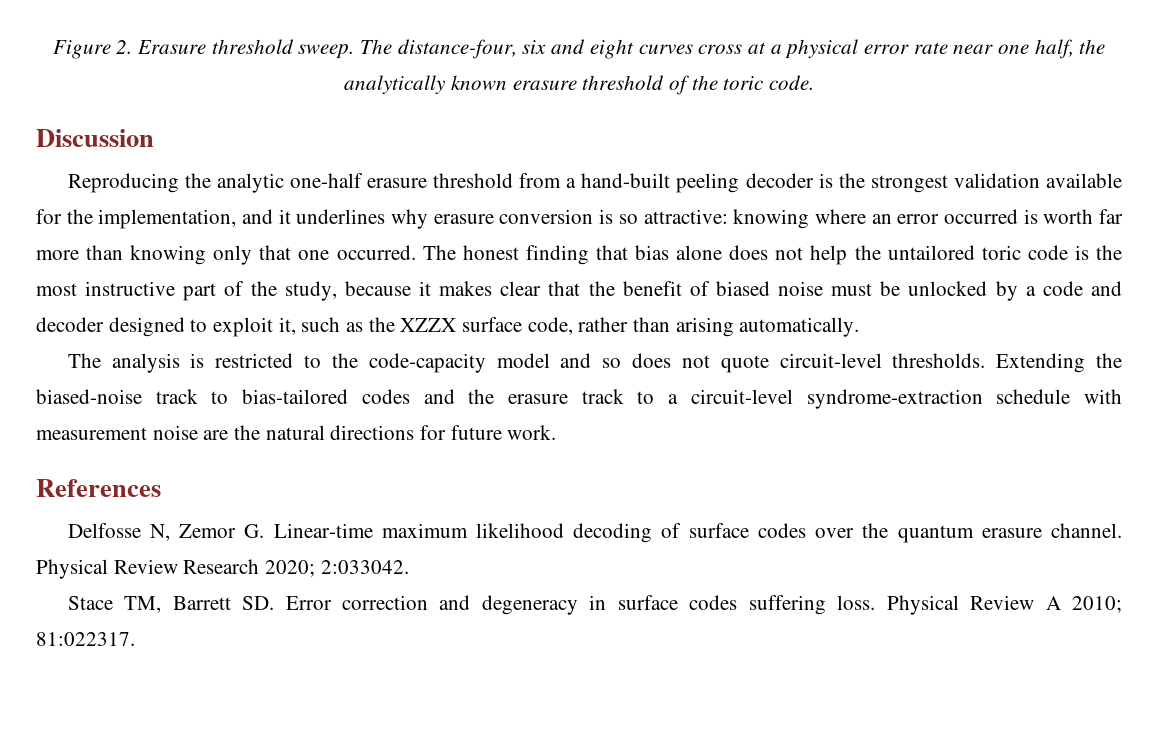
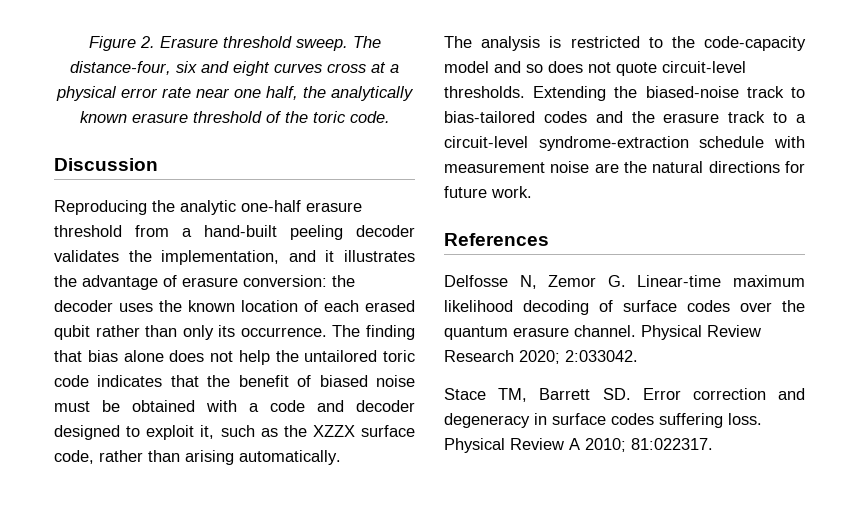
- Reproducing the analytic one-half erasure threshold from a hand-built peeling decoder is the strongest validation available for the implementation, and it underlines why erasure conversion is so attractive: knowing where an error occurred is worth far more than knowing only that one occurred. The honest finding that bias alone does not help the untailored toric code is the most instructive part of the study, because it makes clear that the benefit of biased noise must be unlocked by a code and decoder designed to exploit it, such as the XZZX surface code, rather than arising automatically.
+ Reproducing the analytic one-half erasure threshold from a hand-built peeling decoder validates the implementation, and it illustrates the advantage of erasure conversion: the decoder uses the known location of each erased qubit rather than only its occurrence. The finding that bias alone does not help the untailored toric code indicates that the benefit of biased noise must be obtained with a code and decoder designed to exploit it, such as the XZZX surface code, rather than arising automatically.

